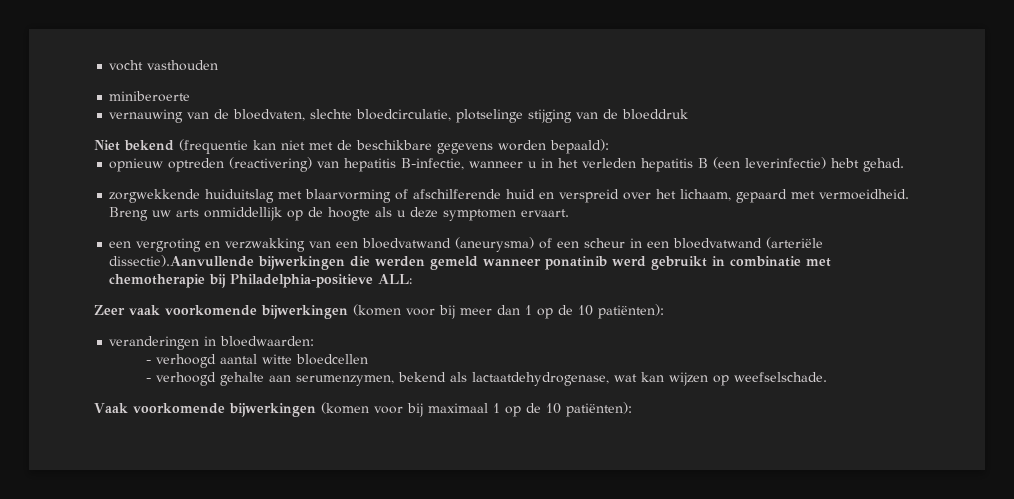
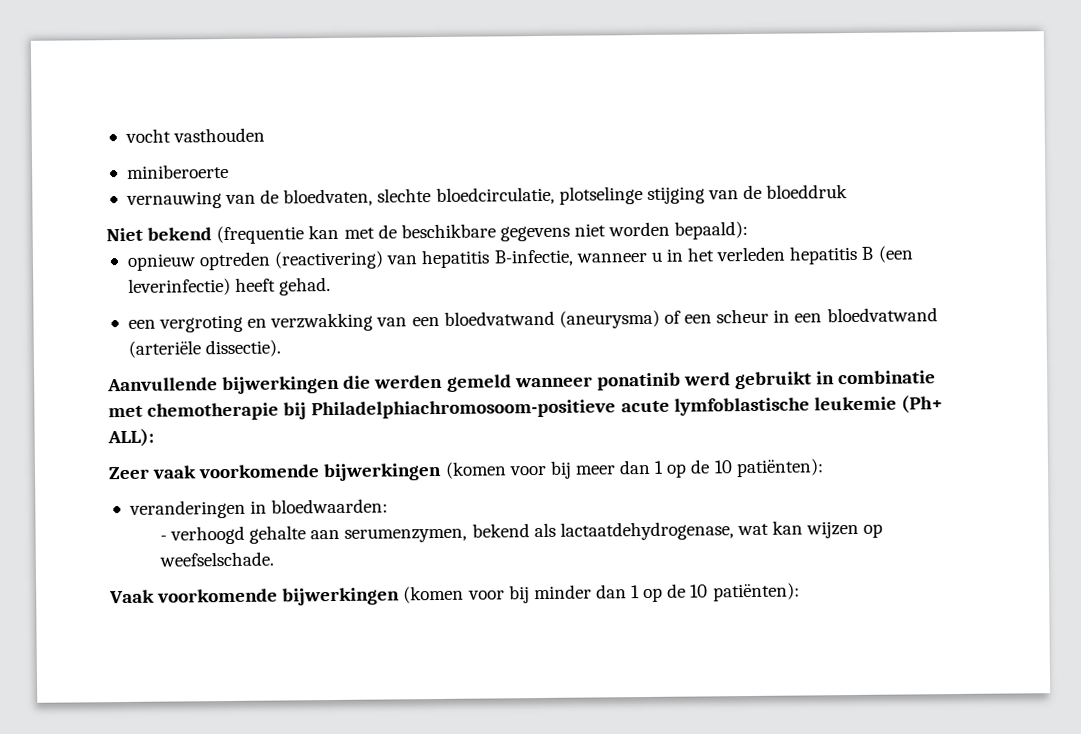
- Niet bekend (frequentie kan niet met de beschikbare gegevens worden bepaald):
+ Niet bekend (frequentie kan met de beschikbare gegevens niet worden bepaald):
- opnieuw optreden (reactivering) van hepatitis B-infectie, wanneer u in het verleden hepatitis B (een leverinfectie) hebt gehad.
+ opnieuw optreden (reactivering) van hepatitis B-infectie, wanneer u in het verleden hepatitis B (een leverinfectie) heeft gehad.
- zorgwekkende huiduitslag met blaarvorming of afschilferende huid en verspreid over het lichaam, gepaard met vermoeidheid. Breng uw arts onmiddellijk op de hoogte als u deze symptomen ervaart.
- een vergroting en verzwakking van een bloedvatwand (aneurysma) of een scheur in een bloedvatwand (arteriële dissectie).Aanvullende bijwerkingen die werden gemeld wanneer ponatinib werd gebruikt in combinatie met chemotherapie bij Philadelphia-positieve ALL:
+ een vergroting en verzwakking van een bloedvatwand (aneurysma) of een scheur in een bloedvatwand (arteriële dissectie).
+ Aanvullende bijwerkingen die werden gemeld wanneer ponatinib werd gebruikt in combinatie met chemotherapie bij Philadelphiachromosoom-positieve acute lymfoblastische leukemie (Ph+ ALL):
- - verhoogd aantal witte bloedcellen
- Vaak voorkomende bijwerkingen (komen voor bij maximaal 1 op de 10 patiënten):
+ Vaak voorkomende bijwerkingen (komen voor bij minder dan 1 op de 10 patiënten):

